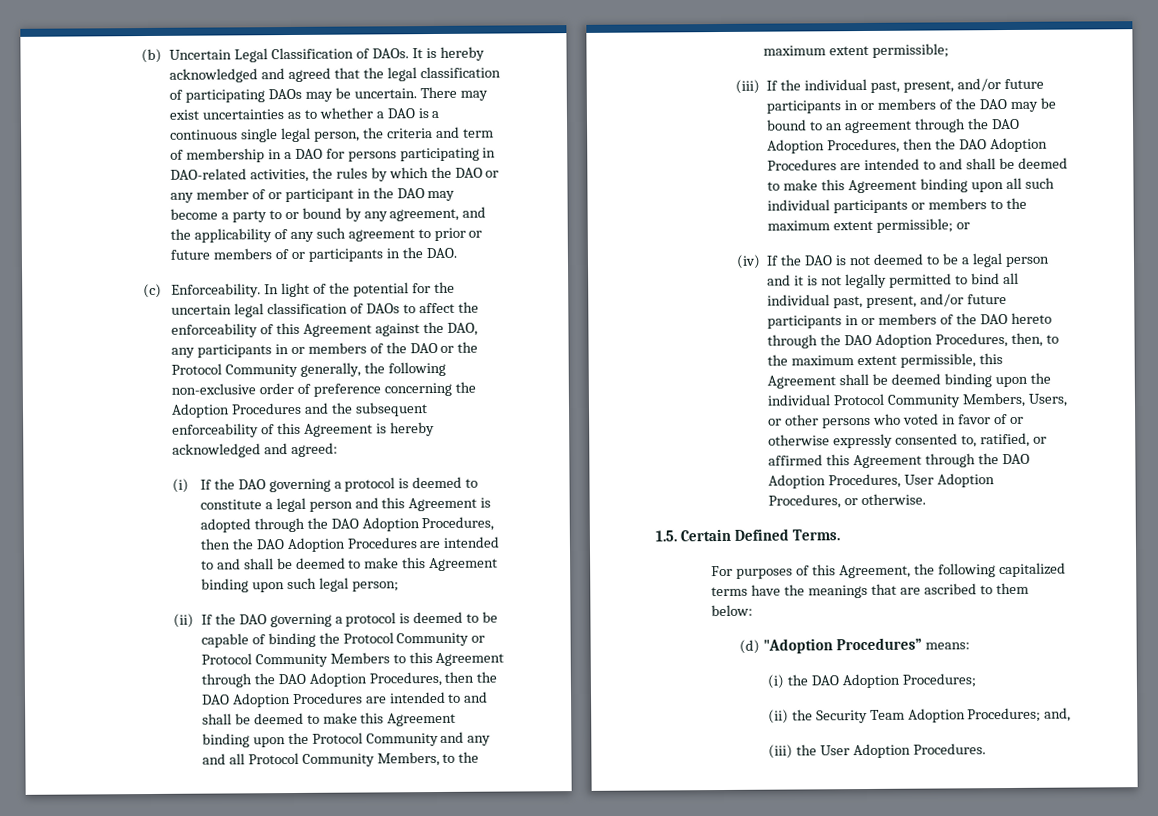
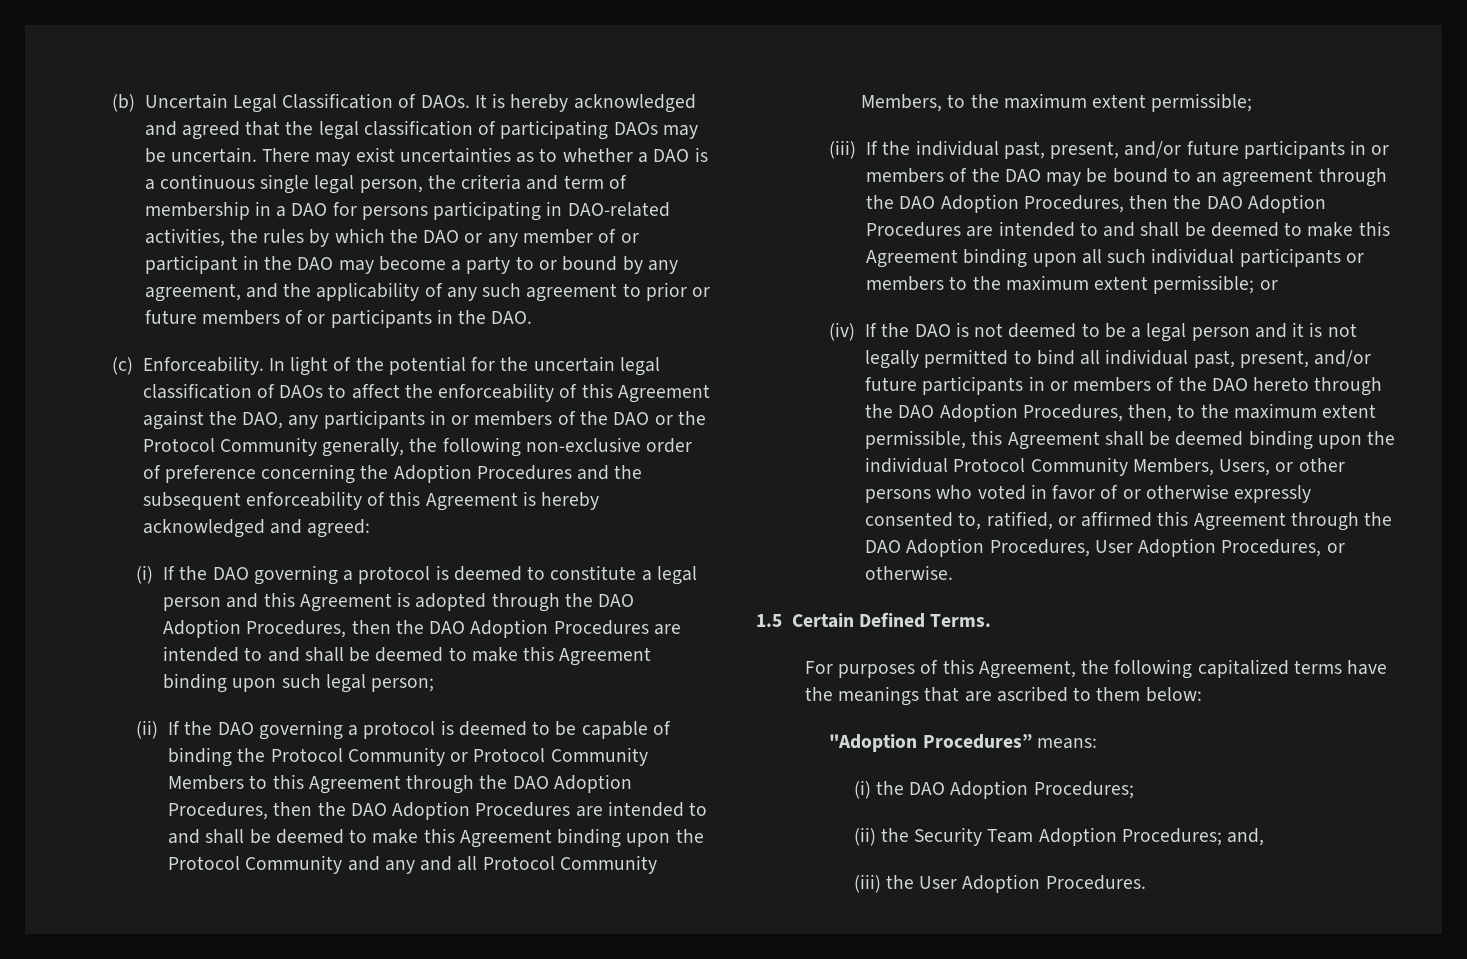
- 1.5. Certain Defined Terms.
+ 1.5 Certain Defined Terms.
- (d) "Adoption Procedures” means:
+ "Adoption Procedures” means:

